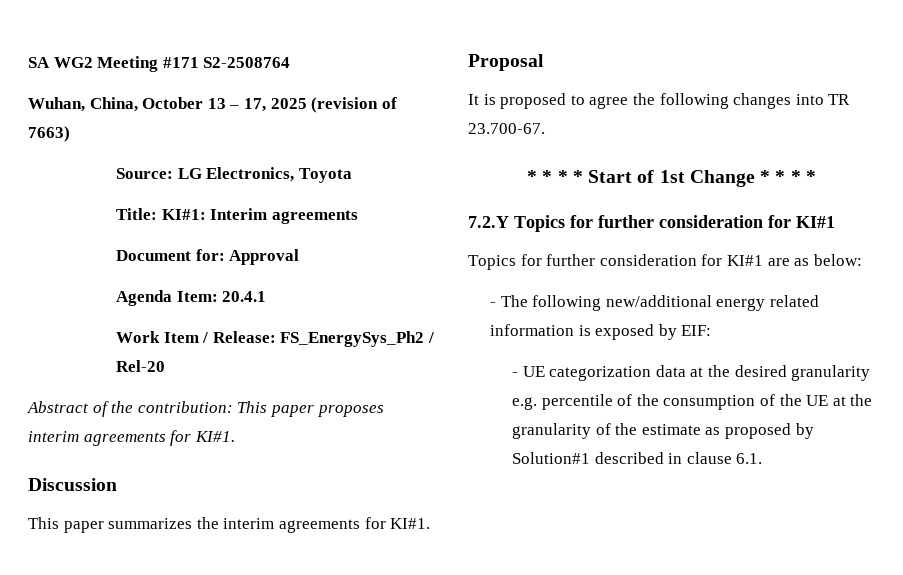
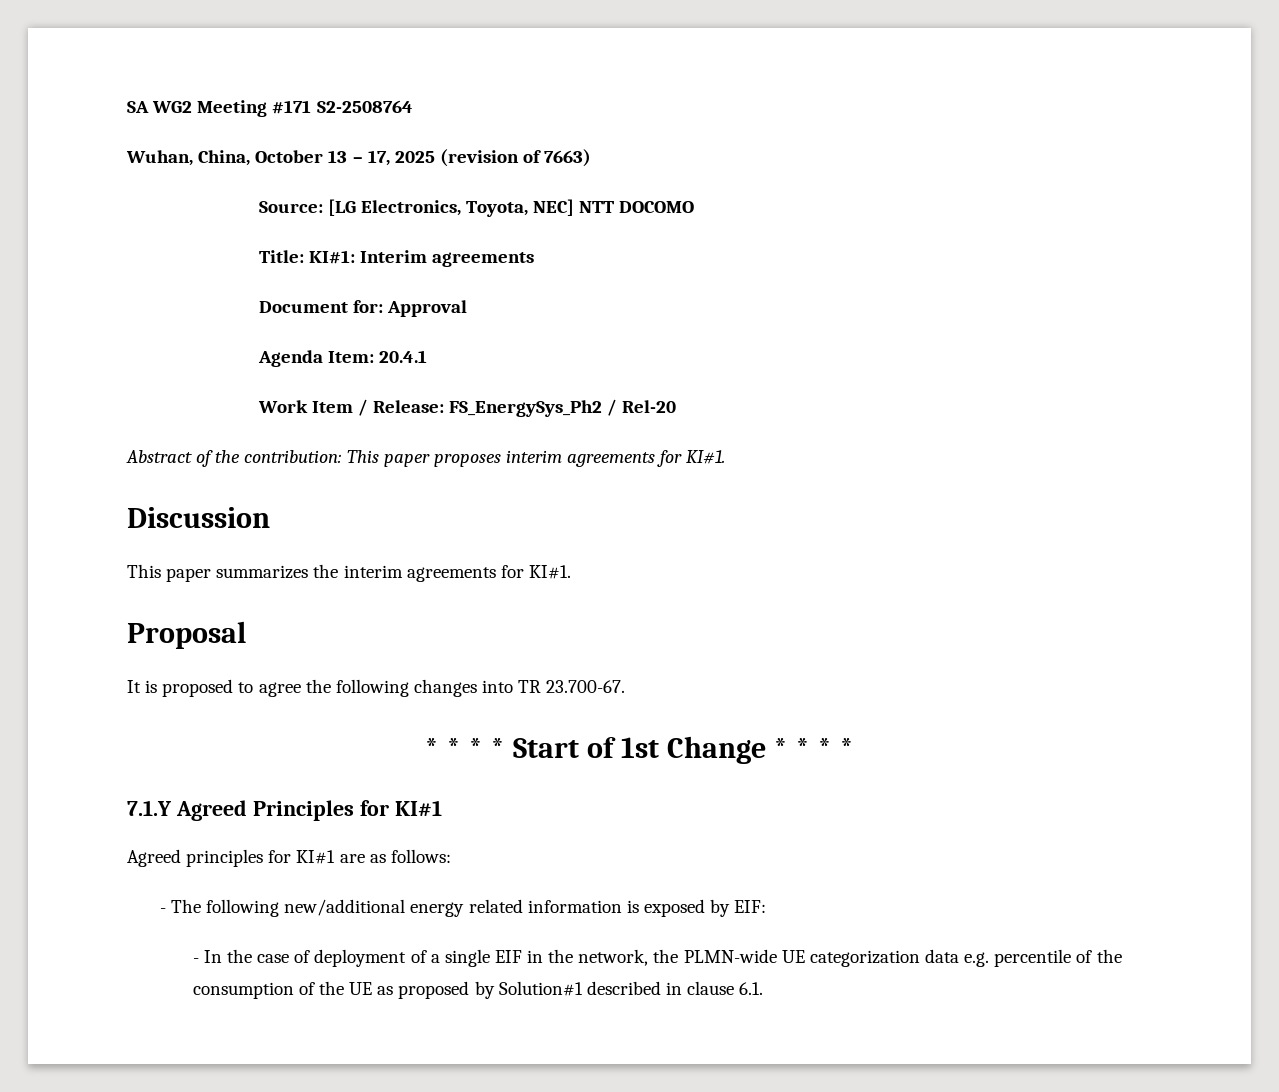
- Source: LG Electronics, Toyota
+ Source: [LG Electronics, Toyota, NEC] NTT DOCOMO
- 7.2.Y Topics for further consideration for KI#1
- Topics for further consideration for KI#1 are as below:
+ 7.1.Y Agreed Principles for KI#1
+ Agreed principles for KI#1 are as follows:
- - UE categorization data at the desired granularity e.g. percentile of the consumption of the UE at the granularity of the estimate as proposed by Solution#1 described in clause 6.1.
+ - In the case of deployment of a single EIF in the network, the PLMN-wide UE categorization data e.g. percentile of the consumption of the UE as proposed by Solution#1 described in clause 6.1.

